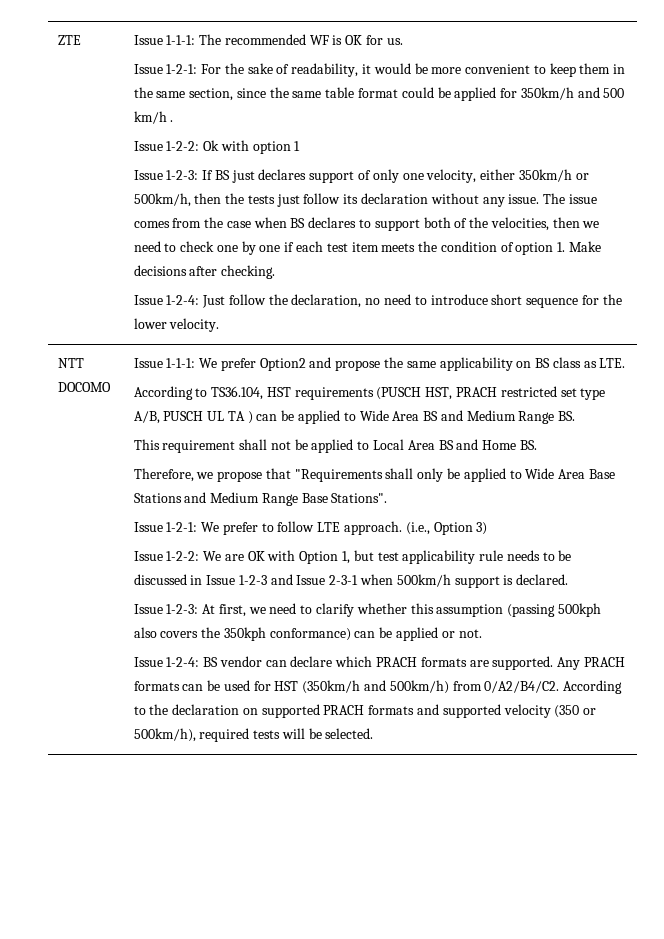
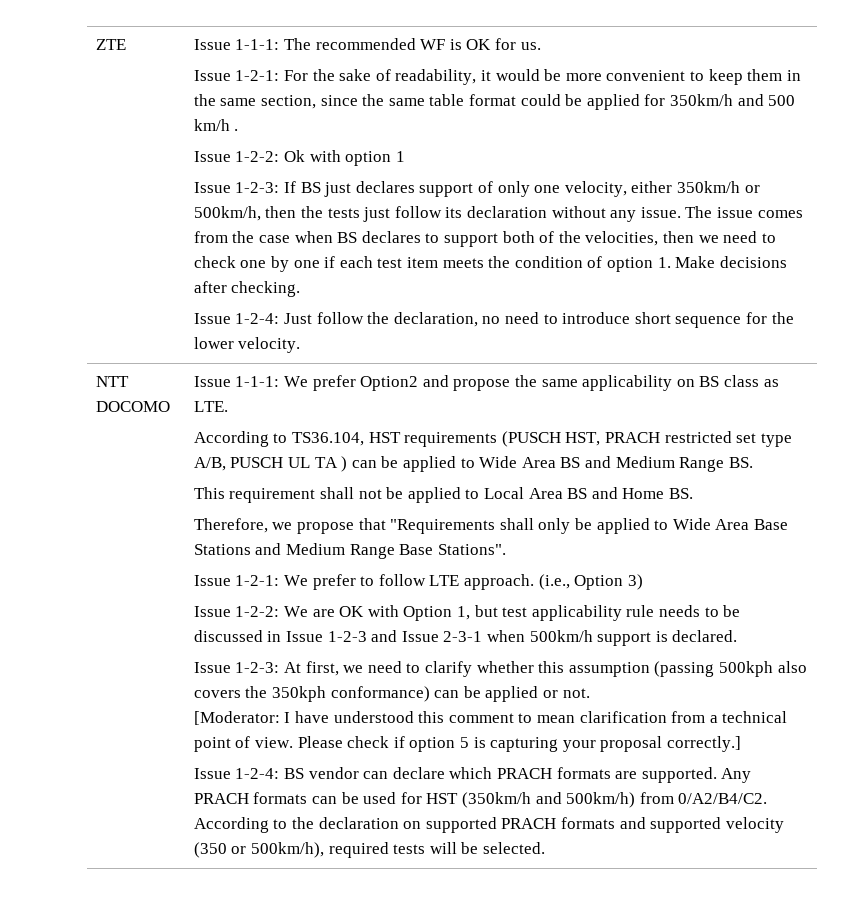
+ [Moderator: I have understood this comment to mean clarification from a technical point of view. Please check if option 5 is capturing your proposal correctly.]

